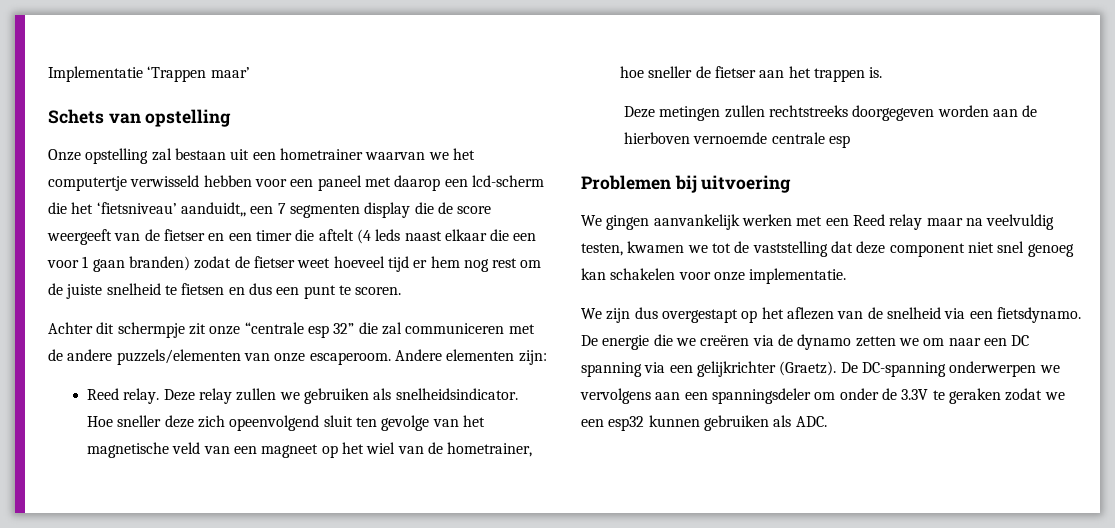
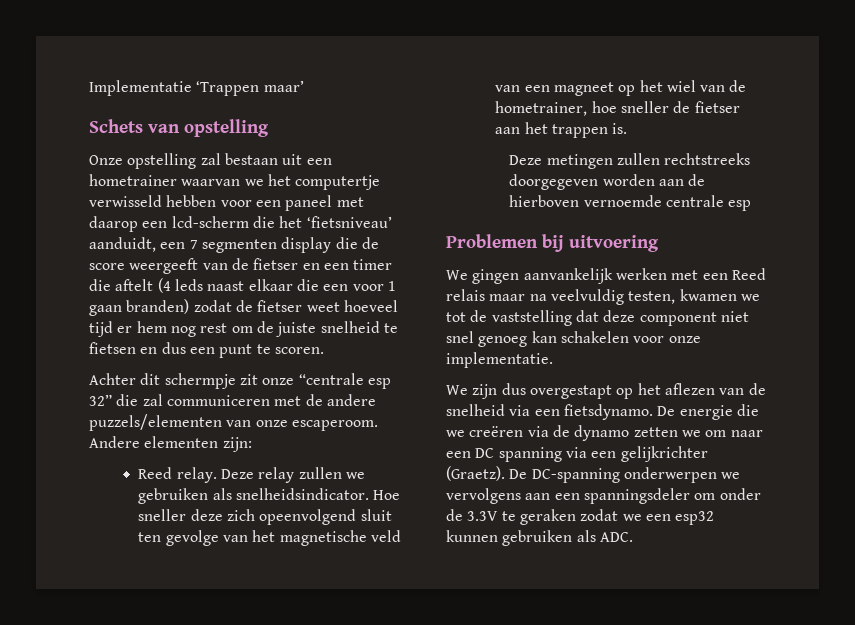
- Onze opstelling zal bestaan uit een hometrainer waarvan we het computertje verwisseld hebben voor een paneel met daarop een lcd-scherm die het ‘fietsniveau’ aanduidt,, een 7 segmenten display die de score weergeeft van de fietser en een timer die aftelt (4 leds naast elkaar die een voor 1 gaan branden) zodat de fietser weet hoeveel tijd er hem nog rest om de juiste snelheid te fietsen en dus een punt te scoren.
+ Onze opstelling zal bestaan uit een hometrainer waarvan we het computertje verwisseld hebben voor een paneel met daarop een lcd-scherm die het ‘fietsniveau’ aanduidt, een 7 segmenten display die de score weergeeft van de fietser en een timer die aftelt (4 leds naast elkaar die een voor 1 gaan branden) zodat de fietser weet hoeveel tijd er hem nog rest om de juiste snelheid te fietsen en dus een punt te scoren.
- We gingen aanvankelijk werken met een Reed relay maar na veelvuldig testen, kwamen we tot de vaststelling dat deze component niet snel genoeg kan schakelen voor onze implementatie.
+ We gingen aanvankelijk werken met een Reed relais maar na veelvuldig testen, kwamen we tot de vaststelling dat deze component niet snel genoeg kan schakelen voor onze implementatie.

